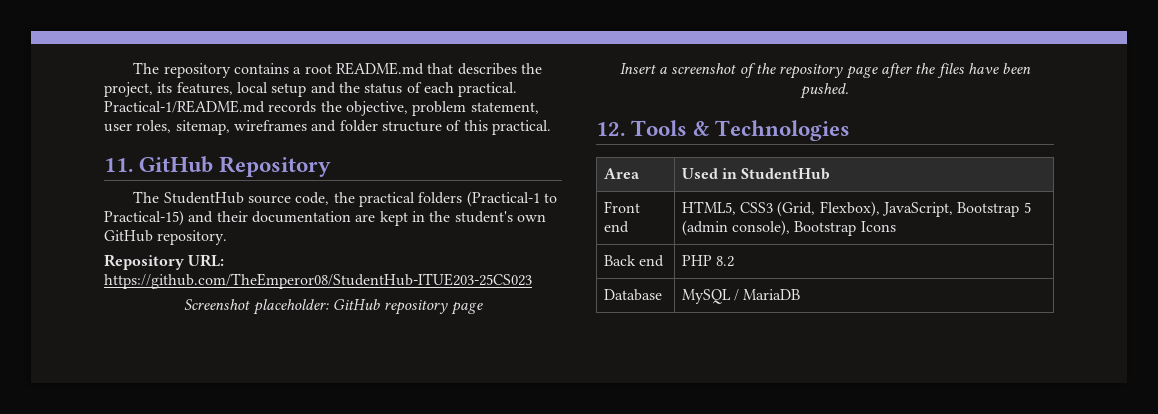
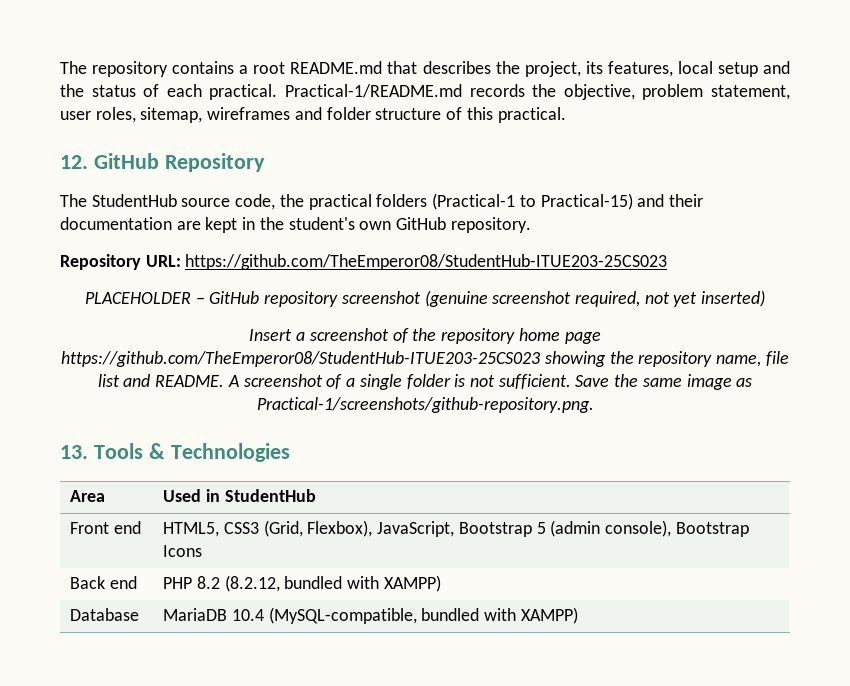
- 11. GitHub Repository
+ 12. GitHub Repository
- Screenshot placeholder: GitHub repository page
+ PLACEHOLDER – GitHub repository screenshot (genuine screenshot required, not yet inserted)
- Insert a screenshot of the repository page after the files have been pushed.
- 12. Tools & Technologies
+ Insert a screenshot of the repository home page https://github.com/TheEmperor08/StudentHub-ITUE203-25CS023 showing the repository name, file list and README. A screenshot of a single folder is not sufficient. Save the same image as Practical-1/screenshots/github-repository.png.
+ 13. Tools & Technologies
- Back end | PHP 8.2
- Database | MySQL / MariaDB
+ Back end | PHP 8.2 (8.2.12, bundled with XAMPP)
+ Database | MariaDB 10.4 (MySQL-compatible, bundled with XAMPP)

